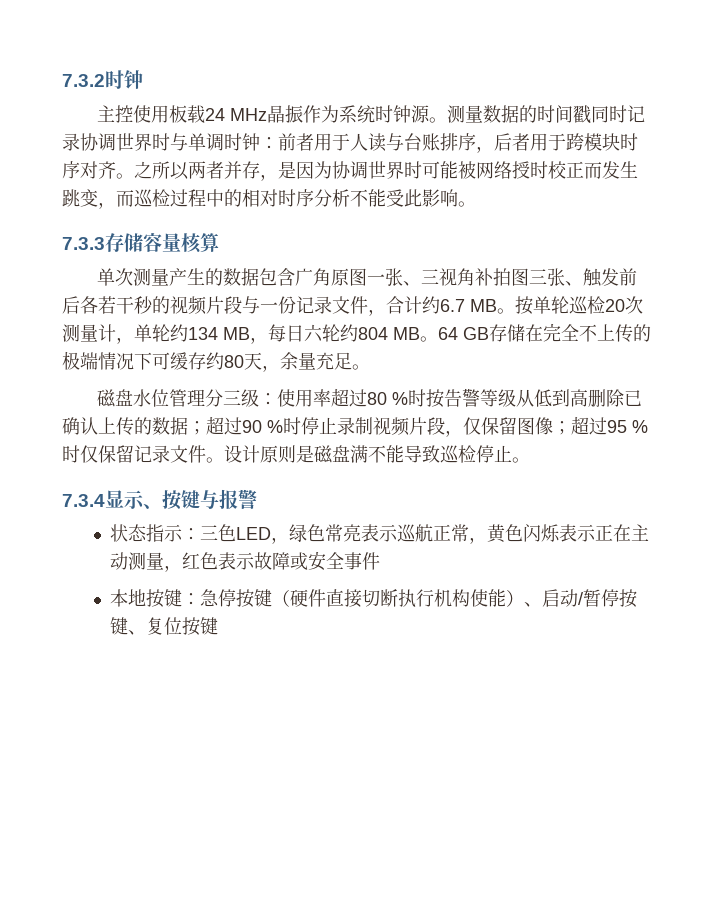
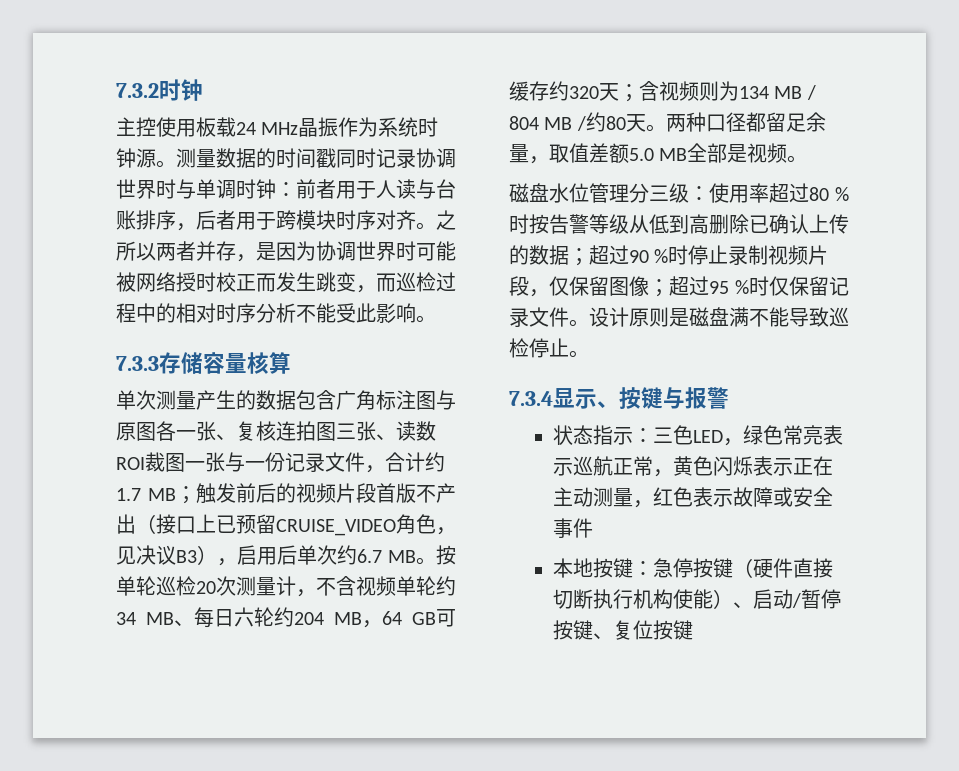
- 单次测量产生的数据包含广角原图一张、三视角补拍图三张、触发前后各若干秒的视频片段与一份记录文件，合计约6.7 MB。
+ 单次测量产生的数据包含广角标注图与原图各一张、复核连拍图三张、读数ROI裁图一张与一份记录文件，合计约1.7 MB；触发前后的视频片段首版不产出（接口上已预留CRUISE_VIDEO角色，见决议B3），启用后单次约6.7 MB。
- 按单轮巡检20次测量计，单轮约134 MB，每日六轮约804 MB。64 GB存储在完全不上传的极端情况下可缓存约80天，余量充足。
+ 按单轮巡检20次测量计，不含视频单轮约34 MB、每日六轮约204 MB，64 GB可缓存约320天；含视频则为134 MB / 804 MB /约80天。两种口径都留足余量，取值差额5.0 MB全部是视频。

